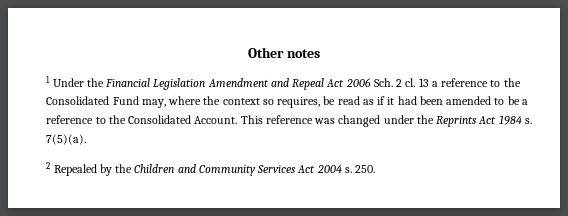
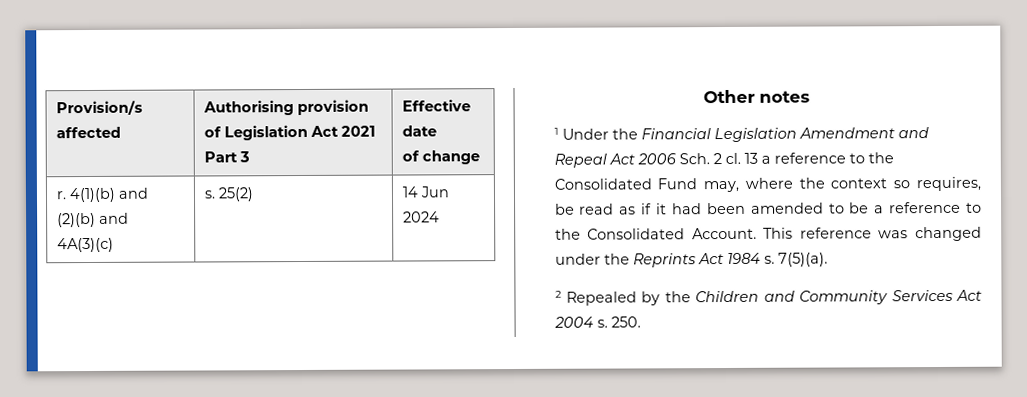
+ Provision/s affected | Authorising provision of Legislation Act 2021 Part 3 | Effective date
+ of change
+ r. 4(1)(b) and (2)(b) and 4A(3)(c) | s. 25(2) | 14 Jun 2024

